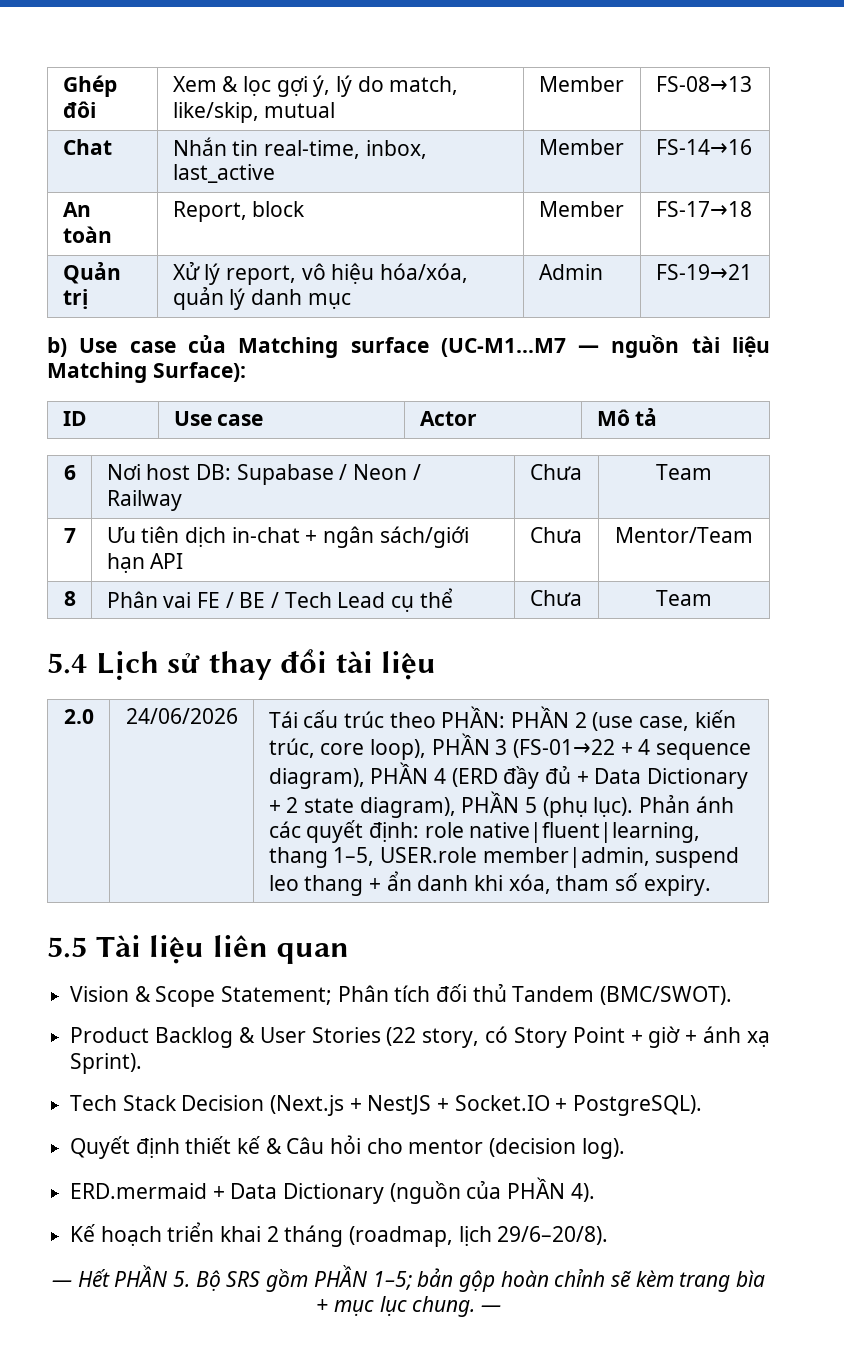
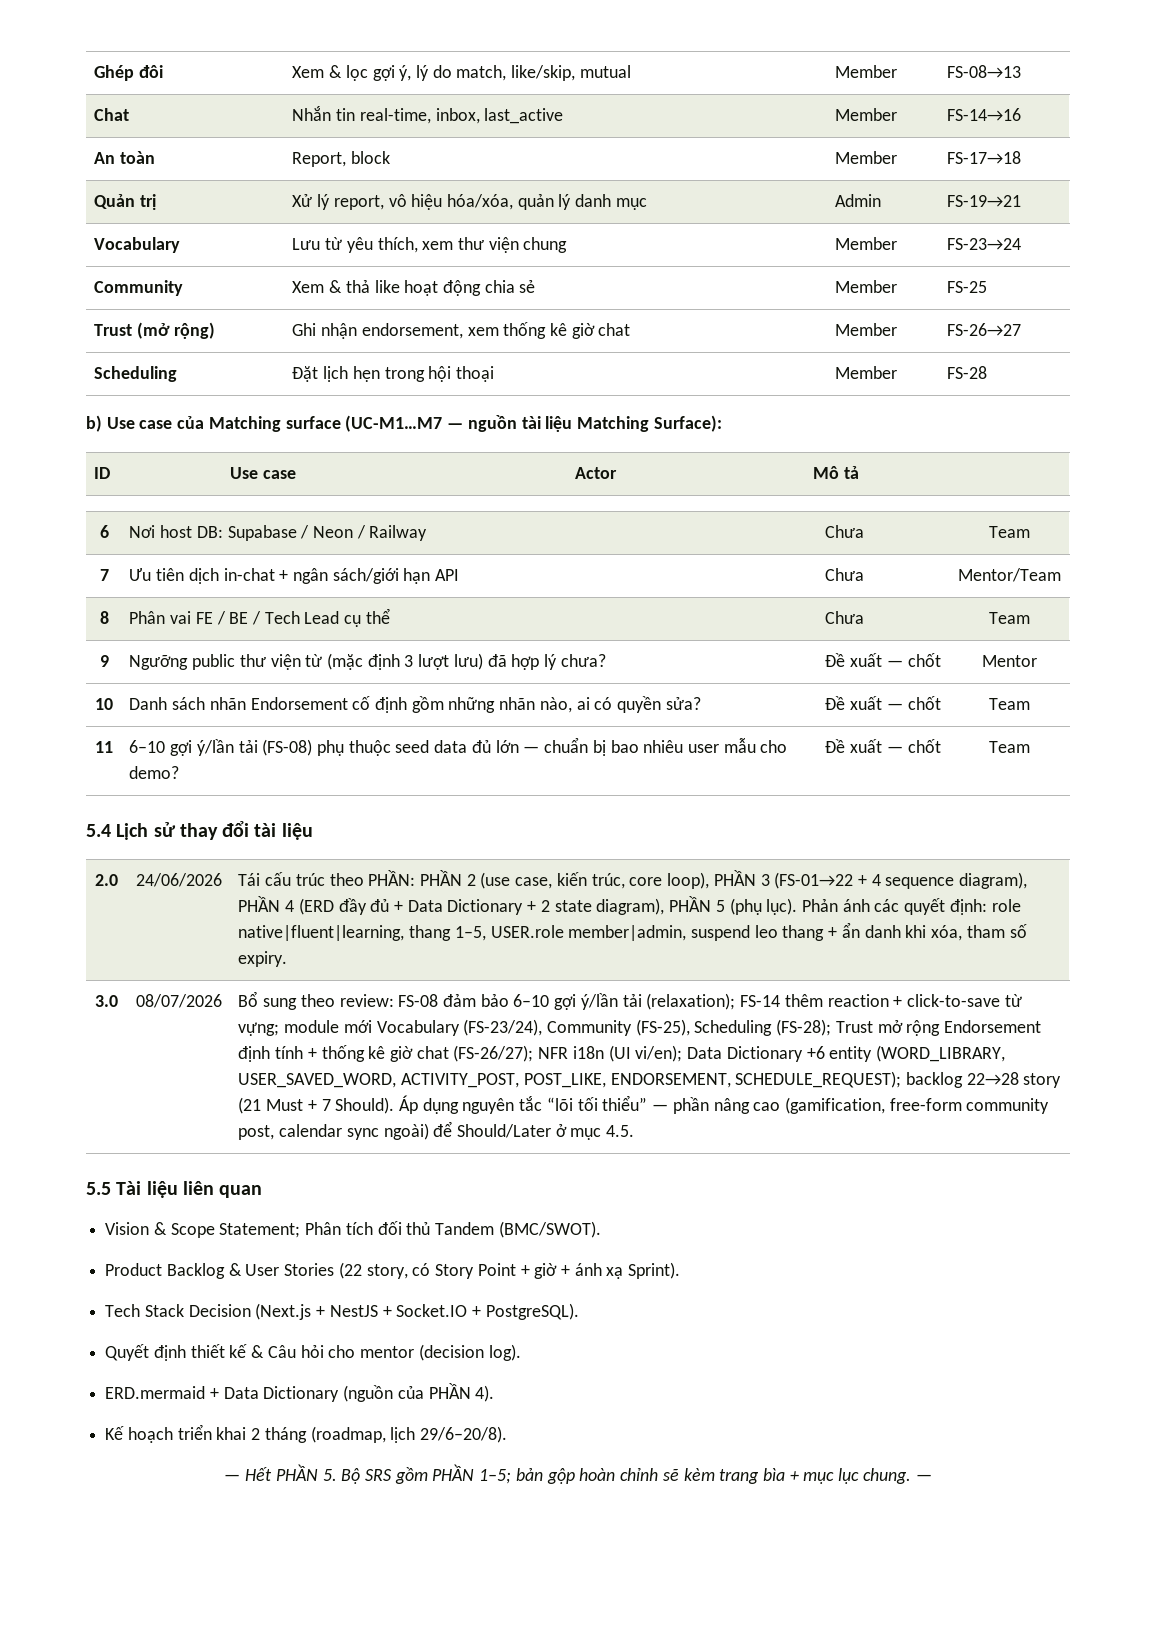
+ Vocabulary | Lưu từ yêu thích, xem thư viện chung | Member | FS-23→24
+ Community | Xem & thả like hoạt động chia sẻ | Member | FS-25
+ Trust (mở rộng) | Ghi nhận endorsement, xem thống kê giờ chat | Member | FS-26→27
+ Scheduling | Đặt lịch hẹn trong hội thoại | Member | FS-28
+ 9 | Ngưỡng public thư viện từ (mặc định 3 lượt lưu) đã hợp lý chưa? | Đề xuất — chốt | Mentor
+ 10 | Danh sách nhãn Endorsement cố định gồm những nhãn nào, ai có quyền sửa? | Đề xuất — chốt | Team
+ 11 | 6–10 gợi ý/lần tải (FS-08) phụ thuộc seed data đủ lớn — chuẩn bị bao nhiêu user mẫu cho demo? | Đề xuất — chốt | Team
+ 3.0 | 08/07/2026 | Bổ sung theo review: FS-08 đảm bảo 6–10 gợi ý/lần tải (relaxation); FS-14 thêm reaction + click-to-save từ vựng; module mới Vocabulary (FS-23/24), Community (FS-25), Scheduling (FS-28); Trust mở rộng Endorsement định tính + thống kê giờ chat (FS-26/27); NFR i18n (UI vi/en); Data Dictionary +6 entity (WORD_LIBRARY, USER_SAVED_WORD, ACTIVITY_POST, POST_LIKE, ENDORSEMENT, SCHEDULE_REQUEST); backlog 22→28 story (21 Must + 7 Should). Áp dụng nguyên tắc “lõi tối thiểu” — phần nâng cao (gamification, free-form community post, calendar sync ngoài) để Should/Later ở mục 4.5.

